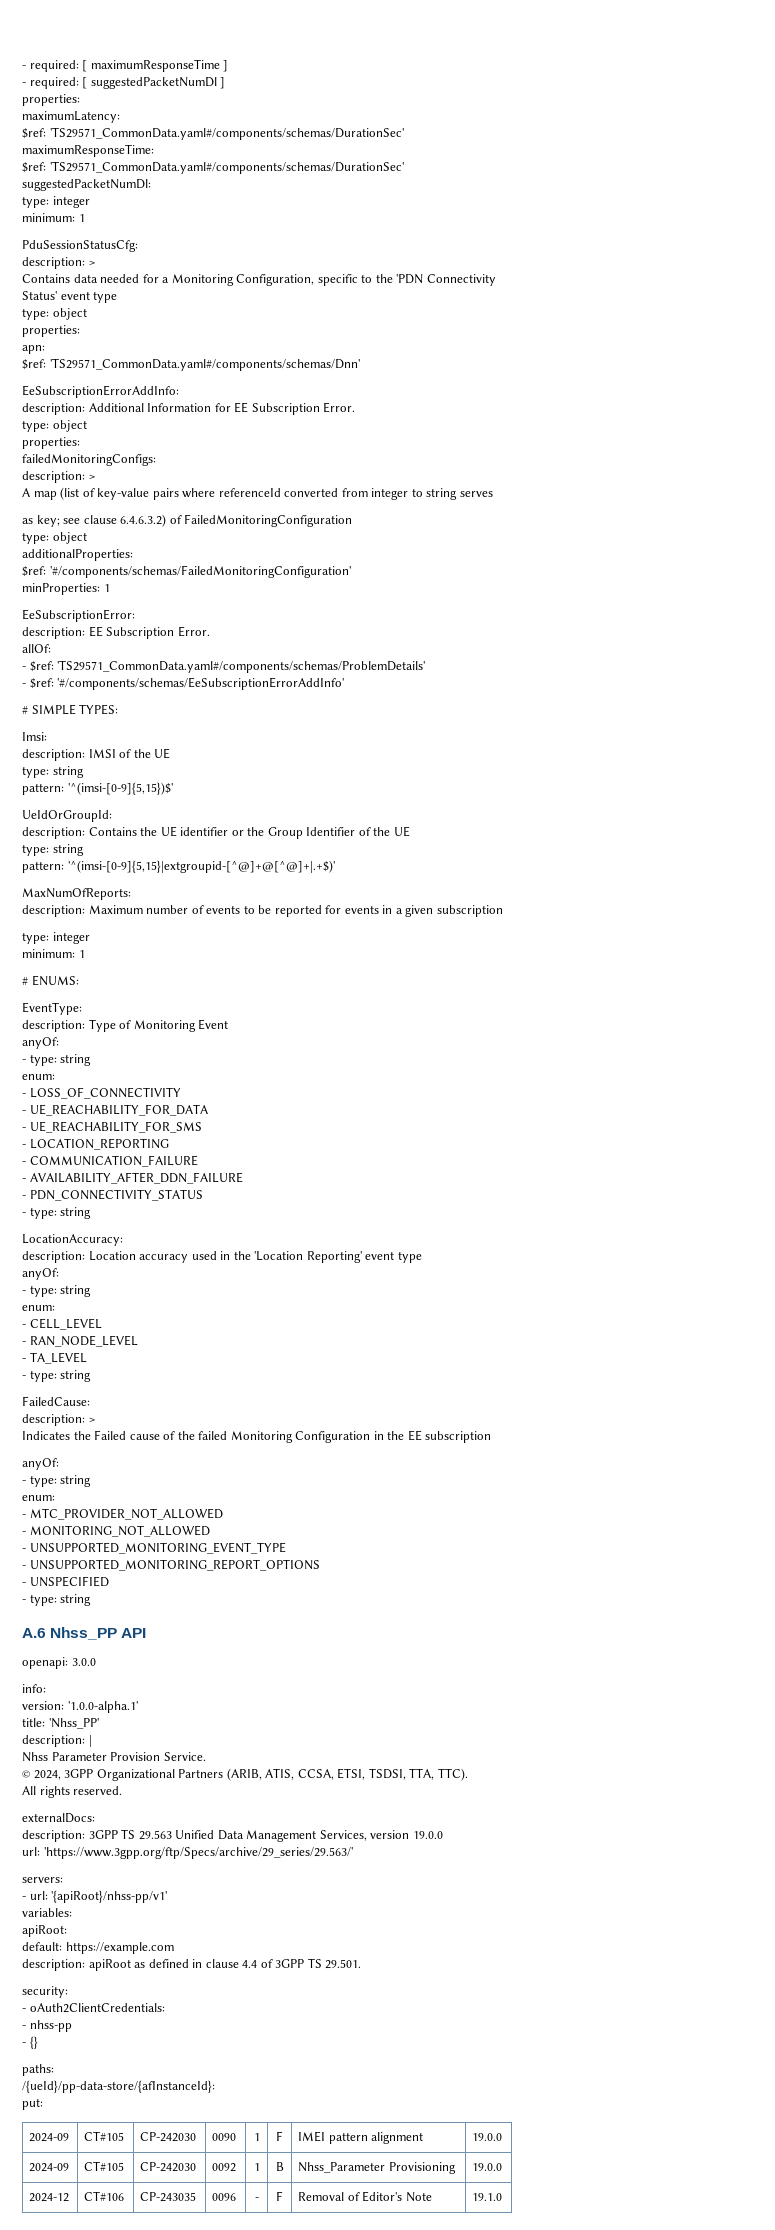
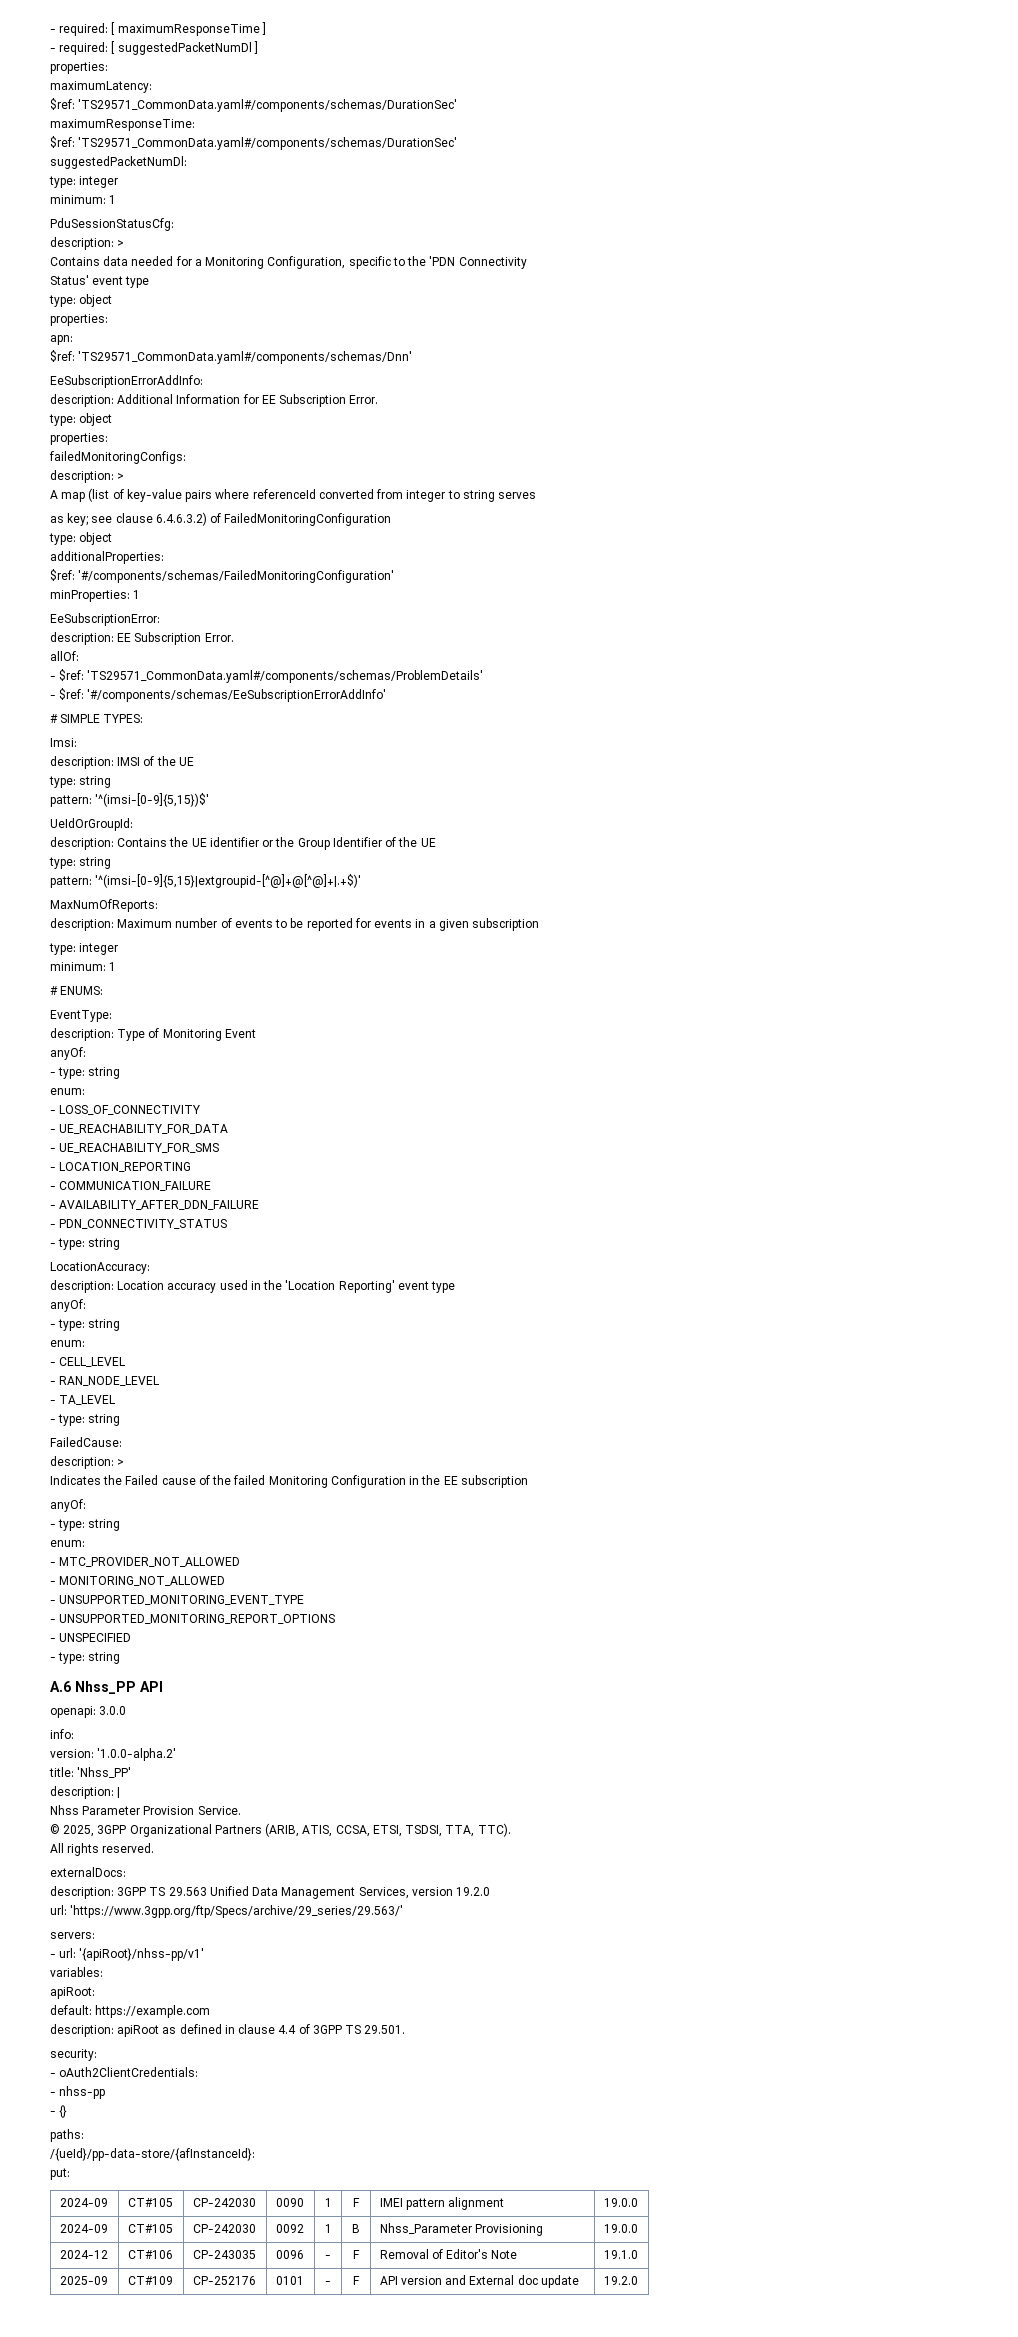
- version: '1.0.0-alpha.1'
+ version: '1.0.0-alpha.2'
- © 2024, 3GPP Organizational Partners (ARIB, ATIS, CCSA, ETSI, TSDSI, TTA, TTC).
+ © 2025, 3GPP Organizational Partners (ARIB, ATIS, CCSA, ETSI, TSDSI, TTA, TTC).
- description: 3GPP TS 29.563 Unified Data Management Services, version 19.0.0
+ description: 3GPP TS 29.563 Unified Data Management Services, version 19.2.0
+ 2025-09 | CT#109 | CP-252176 | 0101 | - | F | API version and External doc update | 19.2.0

